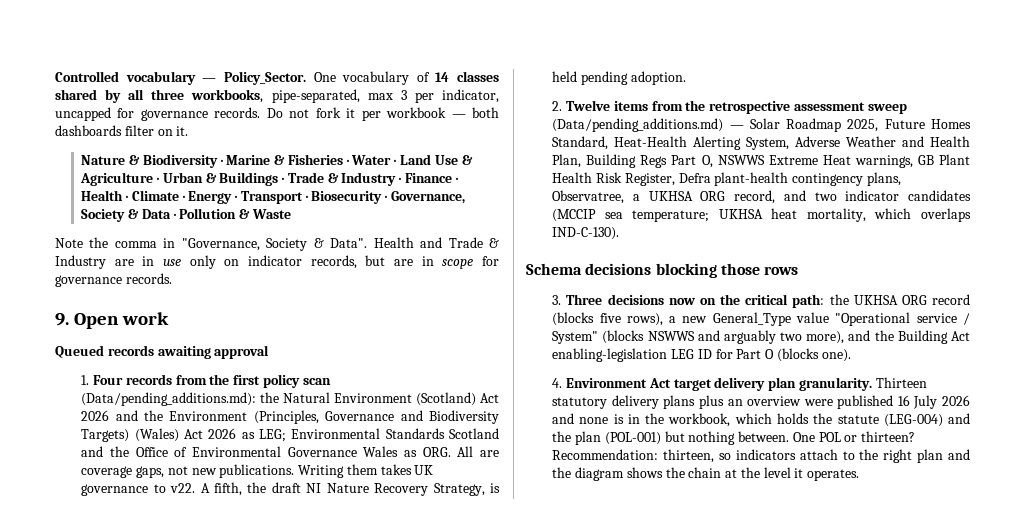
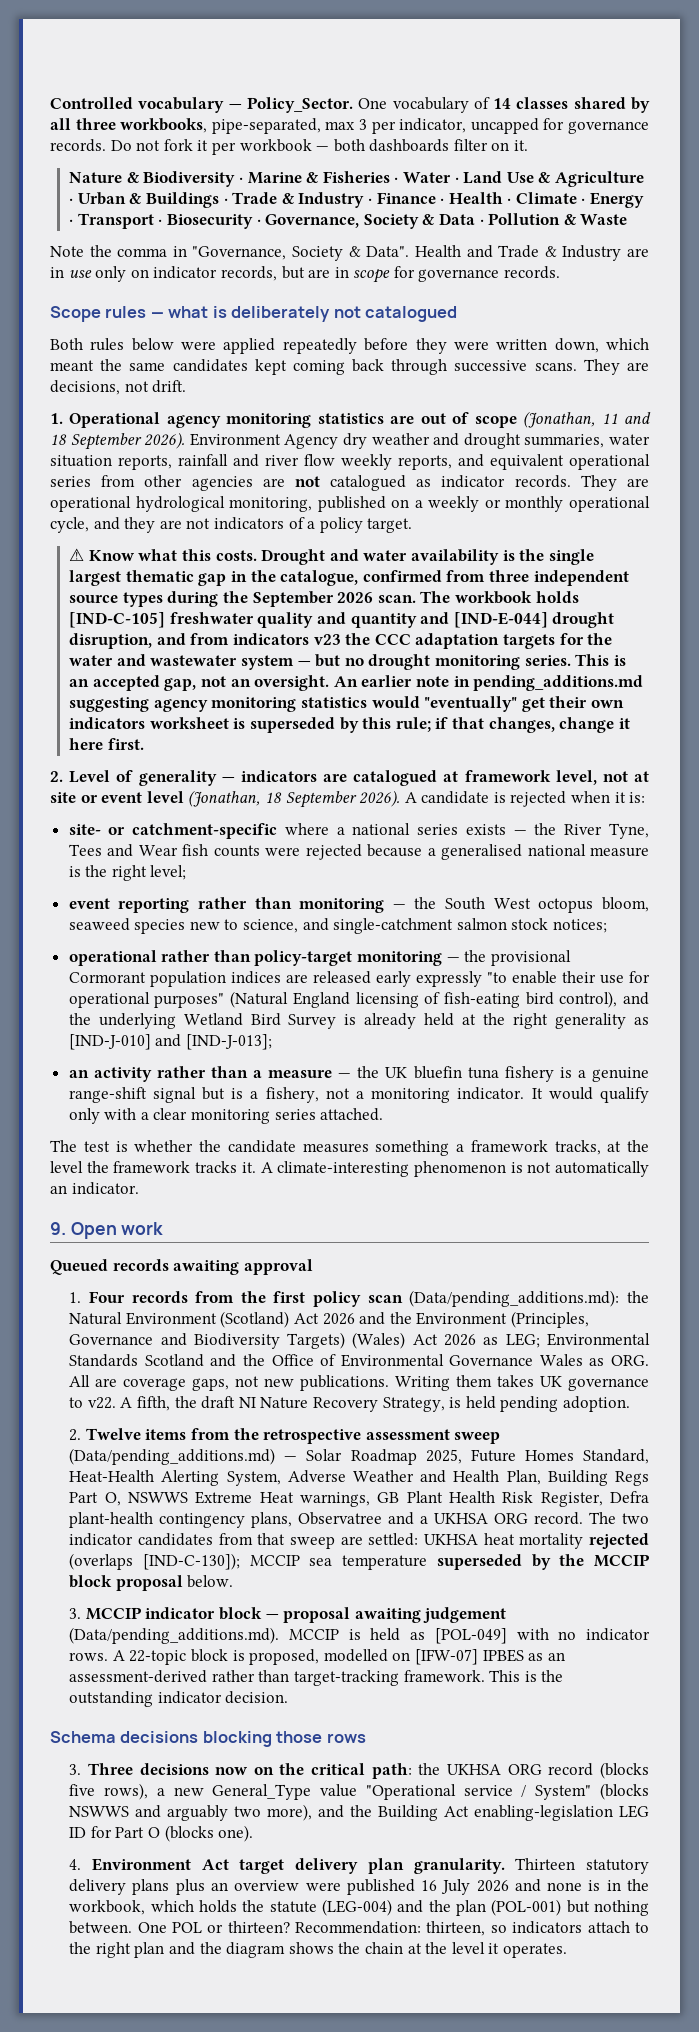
+ Scope rules — what is deliberately not catalogued
+ Both rules below were applied repeatedly before they were written down, which meant the same candidates kept coming back through successive scans. They are decisions, not drift.
+ 1. Operational agency monitoring statistics are out of scope (Jonathan, 11 and 18 September 2026). Environment Agency dry weather and drought summaries, water situation reports, rainfall and river flow weekly reports, and equivalent operational series from other agencies are not catalogued as indicator records. They are operational hydrological monitoring, published on a weekly or monthly operational cycle, and they are not indicators of a policy target.
+ ⚠ Know what this costs. Drought and water availability is the single largest thematic gap in the catalogue, confirmed from three independent source types during the September 2026 scan. The workbook holds [IND-C-105] freshwater quality and quantity and [IND-E-044] drought disruption, and from indicators v23 the CCC adaptation targets for the water and wastewater system — but no drought monitoring series. This is an accepted gap, not an oversight. An earlier note in pending_additions.md suggesting agency monitoring statistics would "eventually" get their own indicators worksheet is superseded by this rule; if that changes, change it here first.
+ 2. Level of generality — indicators are catalogued at framework level, not at site or event level (Jonathan, 18 September 2026). A candidate is rejected when it is:
+ site- or catchment-specific where a national series exists — the River Tyne, Tees and Wear fish counts were rejected because a generalised national measure is the right level;
+ event reporting rather than monitoring — the South West octopus bloom, seaweed species new to science, and single-catchment salmon stock notices;
+ operational rather than policy-target monitoring — the provisional Cormorant population indices are released early expressly "to enable their use for operational purposes" (Natural England licensing of fish-eating bird control), and the underlying Wetland Bird Survey is already held at the right generality as [IND-J-010] and [IND-J-013];
+ an activity rather than a measure — the UK bluefin tuna fishery is a genuine range-shift signal but is a fishery, not a monitoring indicator. It would qualify only with a clear monitoring series attached.
+ The test is whether the candidate measures something a framework tracks, at the level the framework tracks it. A climate-interesting phenomenon is not automatically an indicator.
- 2. Twelve items from the retrospective assessment sweep (Data/pending_additions.md) — Solar Roadmap 2025, Future Homes Standard, Heat-Health Alerting System, Adverse Weather and Health Plan, Building Regs Part O, NSWWS Extreme Heat warnings, GB Plant Health Risk Register, Defra plant-health contingency plans, Observatree, a UKHSA ORG record, and two indicator candidates (MCCIP sea temperature; UKHSA heat mortality, which overlaps IND-C-130).
+ 2. Twelve items from the retrospective assessment sweep (Data/pending_additions.md) — Solar Roadmap 2025, Future Homes Standard, Heat-Health Alerting System, Adverse Weather and Health Plan, Building Regs Part O, NSWWS Extreme Heat warnings, GB Plant Health Risk Register, Defra plant-health contingency plans, Observatree and a UKHSA ORG record. The two indicator candidates from that sweep are settled: UKHSA heat mortality rejected (overlaps [IND-C-130]); MCCIP sea temperature superseded by the MCCIP block proposal below.
+ 3. MCCIP indicator block — proposal awaiting judgement (Data/pending_additions.md). MCCIP is held as [POL-049] with no indicator rows. A 22-topic block is proposed, modelled on [IFW-07] IPBES as an assessment-derived rather than target-tracking framework. This is the outstanding indicator decision.

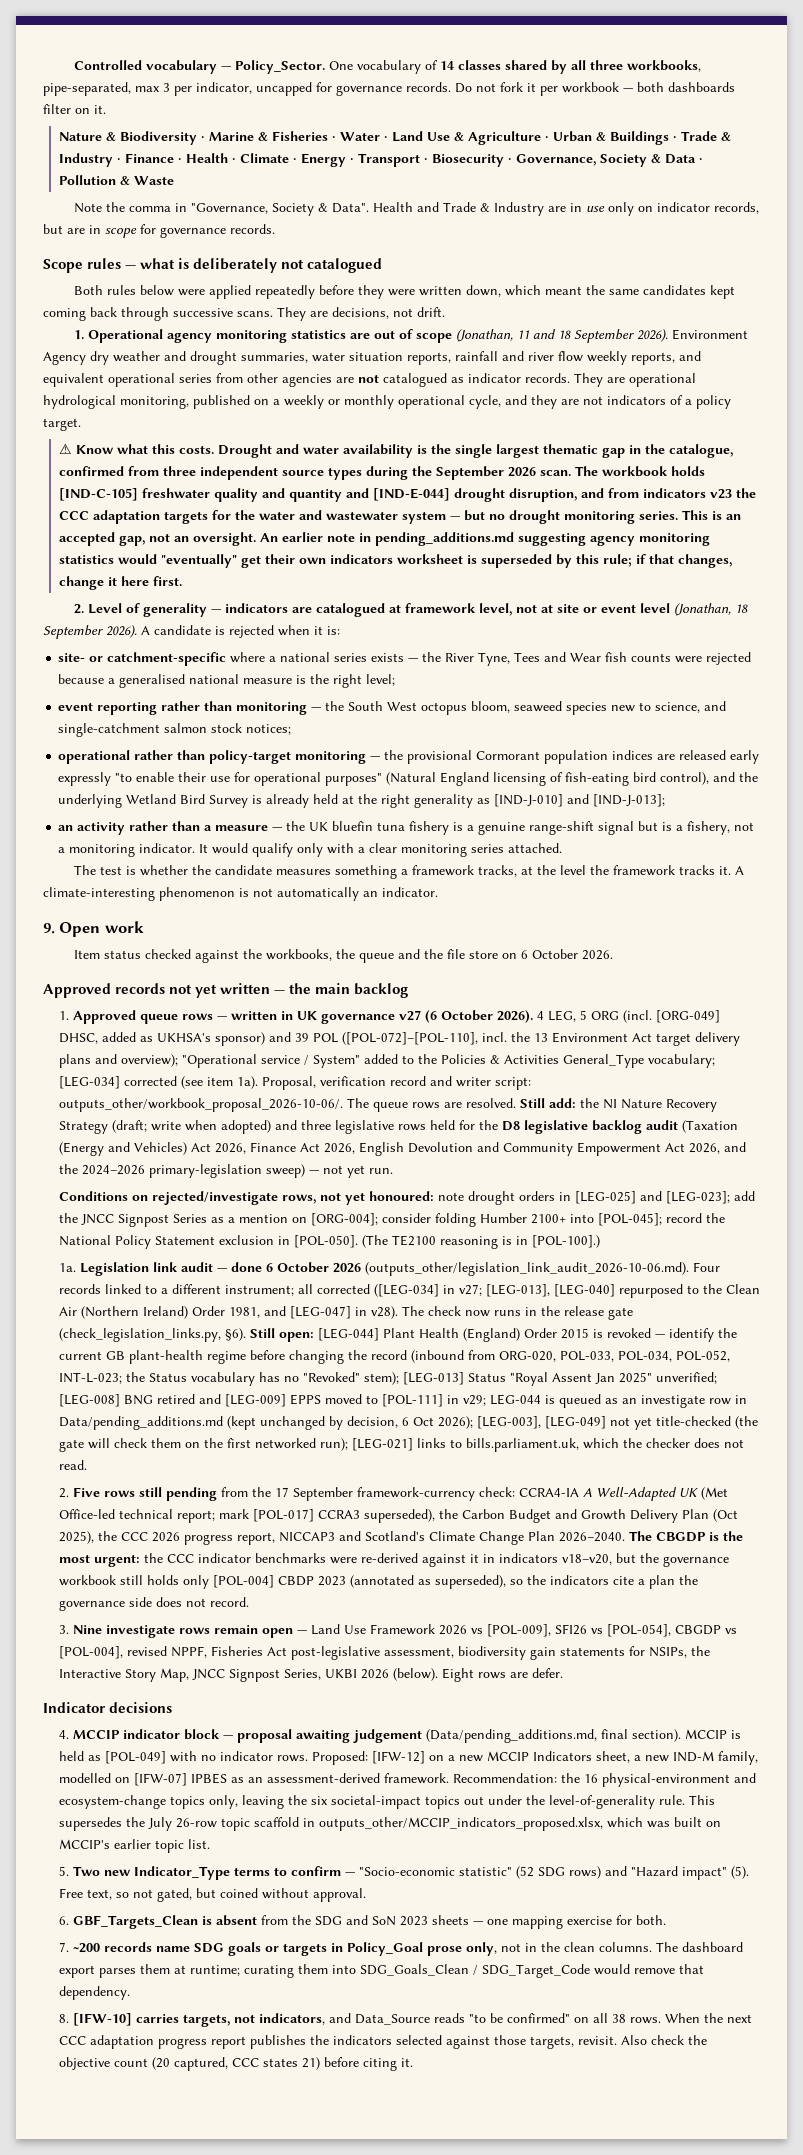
- Queued records awaiting approval
- 1. Four records from the first policy scan (Data/pending_additions.md): the Natural Environment (Scotland) Act 2026 and the Environment (Principles, Governance and Biodiversity Targets) (Wales) Act 2026 as LEG; Environmental Standards Scotland and the Office of Environmental Governance Wales as ORG. All are coverage gaps, not new publications. Writing them takes UK governance to v22. A fifth, the draft NI Nature Recovery Strategy, is held pending adoption.
- 2. Twelve items from the retrospective assessment sweep (Data/pending_additions.md) — Solar Roadmap 2025, Future Homes Standard, Heat-Health Alerting System, Adverse Weather and Health Plan, Building Regs Part O, NSWWS Extreme Heat warnings, GB Plant Health Risk Register, Defra plant-health contingency plans, Observatree and a UKHSA ORG record. The two indicator candidates from that sweep are settled: UKHSA heat mortality rejected (overlaps [IND-C-130]); MCCIP sea temperature superseded by the MCCIP block proposal below.
- 3. MCCIP indicator block — proposal awaiting judgement (Data/pending_additions.md). MCCIP is held as [POL-049] with no indicator rows.
+ Item status checked against the workbooks, the queue and the file store on 6 October 2026.
+ Approved records not yet written — the main backlog
+ 1. Approved queue rows — written in UK governance v27 (6 October 2026). 4 LEG, 5 ORG (incl. [ORG-049] DHSC, added as UKHSA's sponsor) and 39 POL ([POL-072]–[POL-110], incl. the 13 Environment Act target delivery plans and overview); "Operational service / System" added to the Policies & Activities General_Type vocabulary; [LEG-034] corrected (see item 1a). Proposal, verification record and writer script: outputs_other/workbook_proposal_2026-10-06/. The queue rows are resolved. Still add: the NI Nature Recovery Strategy (draft; write when adopted) and three legislative rows held for the D8 legislative backlog audit (Taxation (Energy and Vehicles) Act 2026, Finance Act 2026, English Devolution and Community Empowerment Act 2026, and the 2024–2026 primary-legislation sweep) — not yet run.
+ Conditions on rejected/investigate rows, not yet honoured: note drought orders in [LEG-025] and [LEG-023]; add the JNCC Signpost Series as a mention on [ORG-004]; consider folding Humber 2100+ into [POL-045]; record the National Policy Statement exclusion in [POL-050]. (The TE2100 reasoning is in [POL-100].)
+ 1a. Legislation link audit — done 6 October 2026 (outputs_other/legislation_link_audit_2026-10-06.md). Four records linked to a different instrument; all corrected ([LEG-034] in v27; [LEG-013], [LEG-040] repurposed to the Clean Air (Northern Ireland) Order 1981, and [LEG-047] in v28). The check now runs in the release gate (check_legislation_links.py, §6). Still open: [LEG-044] Plant Health (England) Order 2015 is revoked — identify the current GB plant-health regime before changing the record (inbound from ORG-020, POL-033, POL-034, POL-052, INT-L-023; the Status vocabulary has no "Revoked" stem); [LEG-013] Status "Royal Assent Jan 2025" unverified; [LEG-008] BNG retired and [LEG-009] EPPS moved to [POL-111] in v29; LEG-044 is queued as an investigate row in Data/pending_additions.md (kept unchanged by decision, 6 Oct 2026); [LEG-003], [LEG-049] not yet title-checked (the gate will check them on the first networked run); [LEG-021] links to bills.parliament.uk, which the checker does not read.
+ 2. Five rows still pending from the 17 September framework-currency check: CCRA4-IA A Well-Adapted UK (Met Office-led technical report; mark [POL-017] CCRA3 superseded), the Carbon Budget and Growth Delivery Plan (Oct 2025), the CCC 2026 progress report, NICCAP3 and Scotland's Climate Change Plan 2026–2040. The CBGDP is the most urgent: the CCC indicator benchmarks were re-derived against it in indicators v18–v20, but the governance workbook still holds only [POL-004] CBDP 2023 (annotated as superseded), so the indicators cite a plan the governance side does not record.
+ 3. Nine investigate rows remain open — Land Use Framework 2026 vs [POL-009], SFI26 vs [POL-054], CBGDP vs [POL-004], revised NPPF, Fisheries Act post-legislative assessment, biodiversity gain statements for NSIPs, the Interactive Story Map, JNCC Signpost Series, UKBI 2026 (below). Eight rows are defer.
+ Indicator decisions
+ 4. MCCIP indicator block — proposal awaiting judgement (Data/pending_additions.md, final section). MCCIP is held as [POL-049] with no indicator rows.
- A 22-topic block is proposed, modelled on [IFW-07] IPBES as an assessment-derived rather than target-tracking framework. This is the outstanding indicator decision.
- Schema decisions blocking those rows
- 3. Three decisions now on the critical path: the UKHSA ORG record (blocks five rows), a new General_Type value "Operational service / System" (blocks NSWWS and arguably two more), and the Building Act enabling-legislation LEG ID for Part O (blocks one).
- 4. Environment Act target delivery plan granularity. Thirteen statutory delivery plans plus an overview were published 16 July 2026 and none is in the workbook, which holds the statute (LEG-004) and the plan (POL-001) but nothing between. One POL or thirteen? Recommendation: thirteen, so indicators attach to the right plan and the diagram shows the chain at the level it operates.
+ Proposed: [IFW-12] on a new MCCIP Indicators sheet, a new IND-M family, modelled on [IFW-07] IPBES as an assessment-derived framework. Recommendation: the 16 physical-environment and ecosystem-change topics only, leaving the six societal-impact topics out under the level-of-generality rule. This supersedes the July 26-row topic scaffold in outputs_other/MCCIP_indicators_proposed.xlsx, which was built on MCCIP's earlier topic list.
+ 5. Two new Indicator_Type terms to confirm — "Socio-economic statistic" (52 SDG rows) and "Hazard impact" (5). Free text, so not gated, but coined without approval.
+ 6. GBF_Targets_Clean is absent from the SDG and SoN 2023 sheets — one mapping exercise for both.
+ 7. ~200 records name SDG goals or targets in Policy_Goal prose only, not in the clean columns. The dashboard export parses them at runtime; curating them into SDG_Goals_Clean / SDG_Target_Code would remove that dependency.
+ 8. [IFW-10] carries targets, not indicators, and Data_Source reads "to be confirmed" on all 38 rows. When the next CCC adaptation progress report publishes the indicators selected against those targets, revisit. Also check the objective count (20 captured, CCC states 21) before citing it.

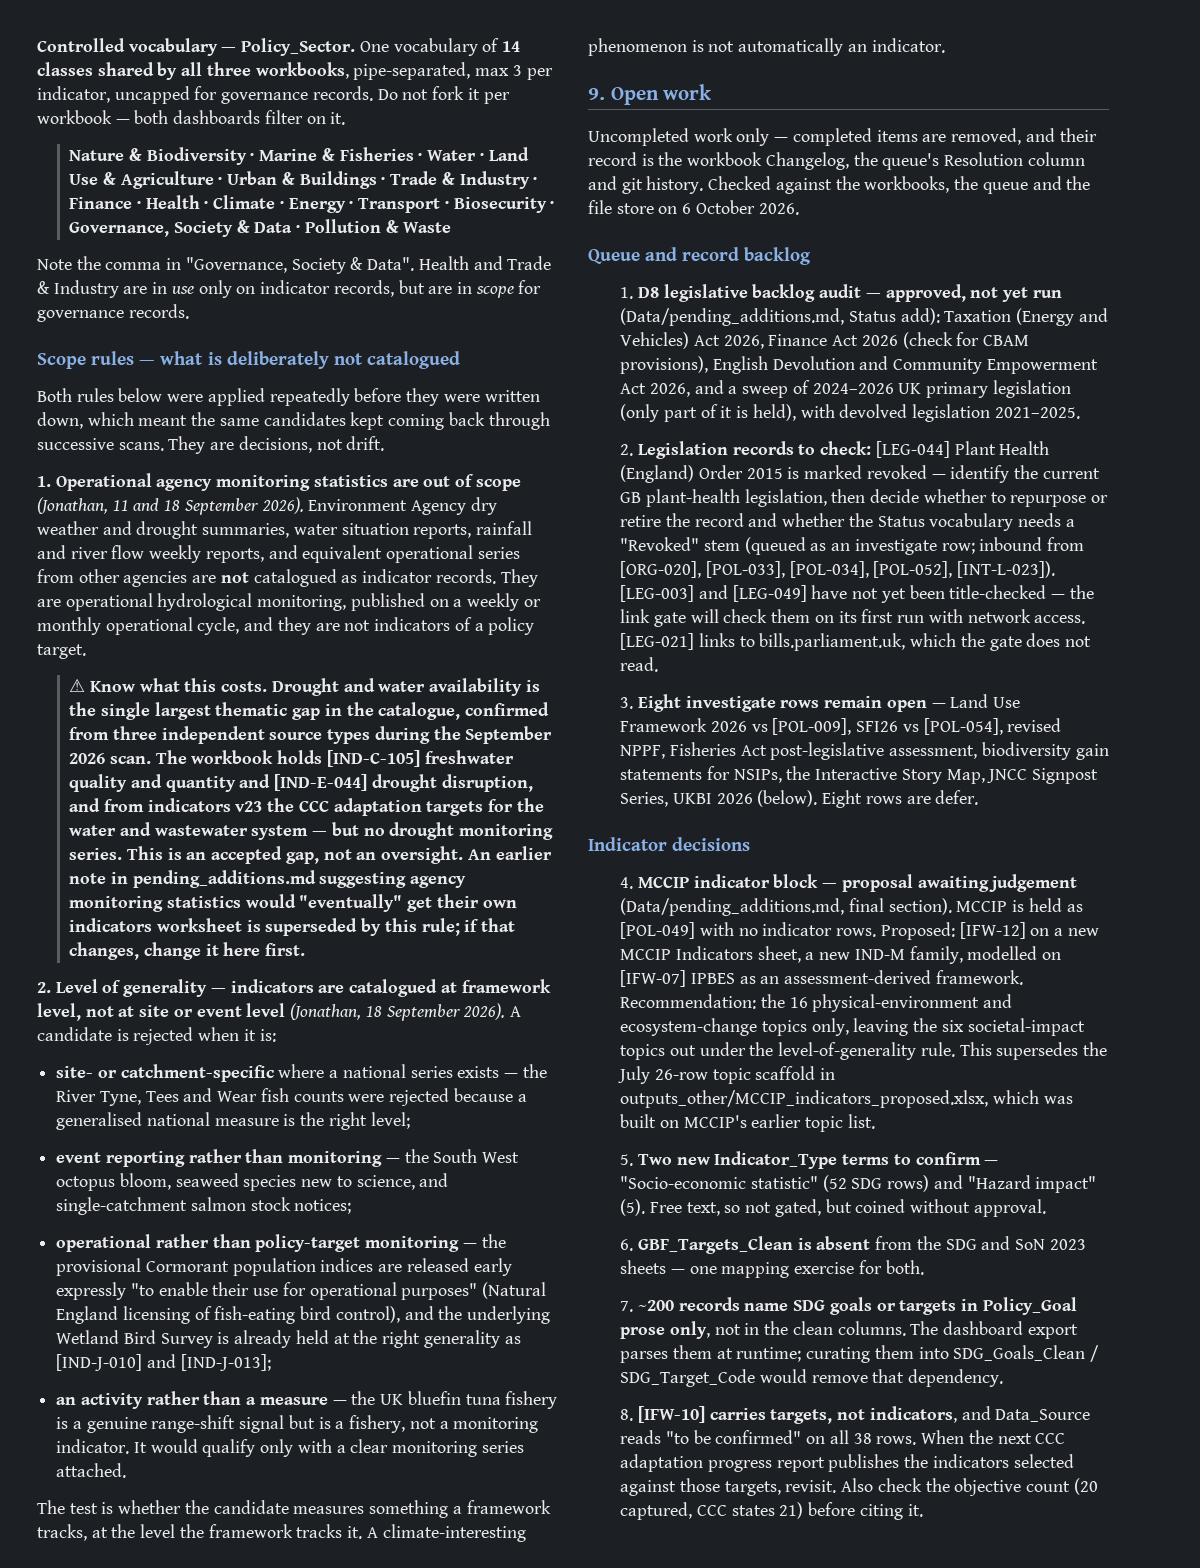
- Item status checked against the workbooks, the queue and the file store on 6 October 2026.
+ Uncompleted work only — completed items are removed, and their record is the workbook Changelog, the queue's Resolution column and git history. Checked against the workbooks, the queue and the file store on 6 October 2026.
- Approved records not yet written — the main backlog
- 1. Approved queue rows — written in UK governance v27 (6 October 2026). 4 LEG, 5 ORG (incl. [ORG-049] DHSC, added as UKHSA's sponsor) and 39 POL ([POL-072]–[POL-110], incl. the 13 Environment Act target delivery plans and overview); "Operational service / System" added to the Policies & Activities General_Type vocabulary; [LEG-034] corrected (see item 1a). Proposal, verification record and writer script: outputs_other/workbook_proposal_2026-10-06/. The queue rows are resolved. Still add: the NI Nature Recovery Strategy (draft; write when adopted) and three legislative rows held for the D8 legislative backlog audit (Taxation (Energy and Vehicles) Act 2026, Finance Act 2026, English Devolution and Community Empowerment Act 2026, and the 2024–2026 primary-legislation sweep) — not yet run.
- Conditions on rejected/investigate rows, not yet honoured: note drought orders in [LEG-025] and [LEG-023]; add the JNCC Signpost Series as a mention on [ORG-004]; consider folding Humber 2100+ into [POL-045]; record the National Policy Statement exclusion in [POL-050]. (The TE2100 reasoning is in [POL-100].)
- 1a. Legislation link audit — done 6 October 2026 (outputs_other/legislation_link_audit_2026-10-06.md). Four records linked to a different instrument; all corrected ([LEG-034] in v27; [LEG-013], [LEG-040] repurposed to the Clean Air (Northern Ireland) Order 1981, and [LEG-047] in v28). The check now runs in the release gate (check_legislation_links.py, §6). Still open: [LEG-044] Plant Health (England) Order 2015 is revoked — identify the current GB plant-health regime before changing the record (inbound from ORG-020, POL-033, POL-034, POL-052, INT-L-023; the Status vocabulary has no "Revoked" stem); [LEG-013] Status "Royal Assent Jan 2025" unverified; [LEG-008] BNG retired and [LEG-009] EPPS moved to [POL-111] in v29; LEG-044 is queued as an investigate row in Data/pending_additions.md (kept unchanged by decision, 6 Oct 2026); [LEG-003], [LEG-049] not yet title-checked (the gate will check them on the first networked run); [LEG-021] links to bills.parliament.uk, which the checker does not read.
+ Queue and record backlog
+ 1. D8 legislative backlog audit — approved, not yet run (Data/pending_additions.md, Status add): Taxation (Energy and Vehicles) Act 2026, Finance Act 2026 (check for CBAM provisions), English Devolution and Community Empowerment Act 2026, and a sweep of 2024–2026 UK primary legislation (only part of it is held), with devolved legislation 2021–2025.
+ 2. Legislation records to check: [LEG-044] Plant Health (England) Order 2015 is marked revoked — identify the current GB plant-health legislation, then decide whether to repurpose or retire the record and whether the Status vocabulary needs a "Revoked" stem (queued as an investigate row; inbound from [ORG-020], [POL-033], [POL-034], [POL-052], [INT-L-023]). [LEG-003] and [LEG-049] have not yet been title-checked — the link gate will check them on its first run with network access. [LEG-021] links to bills.parliament.uk, which the gate does not read.
- 2. Five rows still pending from the 17 September framework-currency check: CCRA4-IA A Well-Adapted UK (Met Office-led technical report; mark [POL-017] CCRA3 superseded), the Carbon Budget and Growth Delivery Plan (Oct 2025), the CCC 2026 progress report, NICCAP3 and Scotland's Climate Change Plan 2026–2040. The CBGDP is the most urgent: the CCC indicator benchmarks were re-derived against it in indicators v18–v20, but the governance workbook still holds only [POL-004] CBDP 2023 (annotated as superseded), so the indicators cite a plan the governance side does not record.
- 3. Nine investigate rows remain open — Land Use Framework 2026 vs [POL-009], SFI26 vs [POL-054], CBGDP vs [POL-004], revised NPPF, Fisheries Act post-legislative assessment, biodiversity gain statements for NSIPs, the Interactive Story Map, JNCC Signpost Series, UKBI 2026 (below).
+ 3. Eight investigate rows remain open — Land Use Framework 2026 vs [POL-009], SFI26 vs [POL-054], revised NPPF, Fisheries Act post-legislative assessment, biodiversity gain statements for NSIPs, the Interactive Story Map, JNCC Signpost Series, UKBI 2026 (below).

